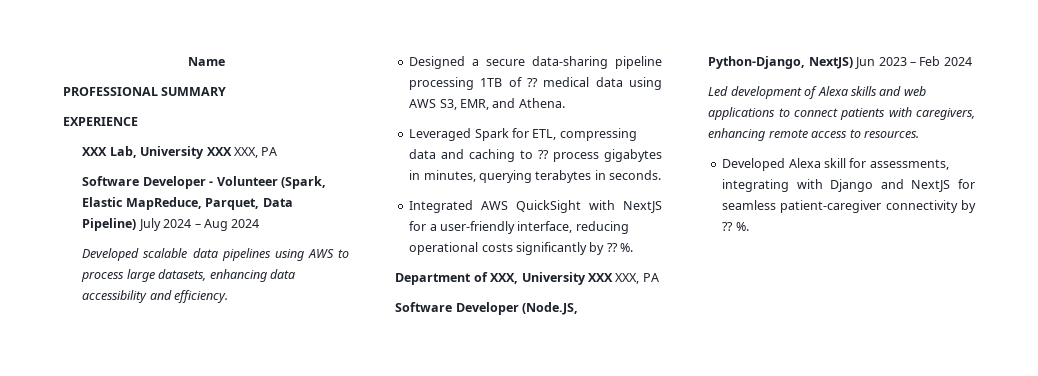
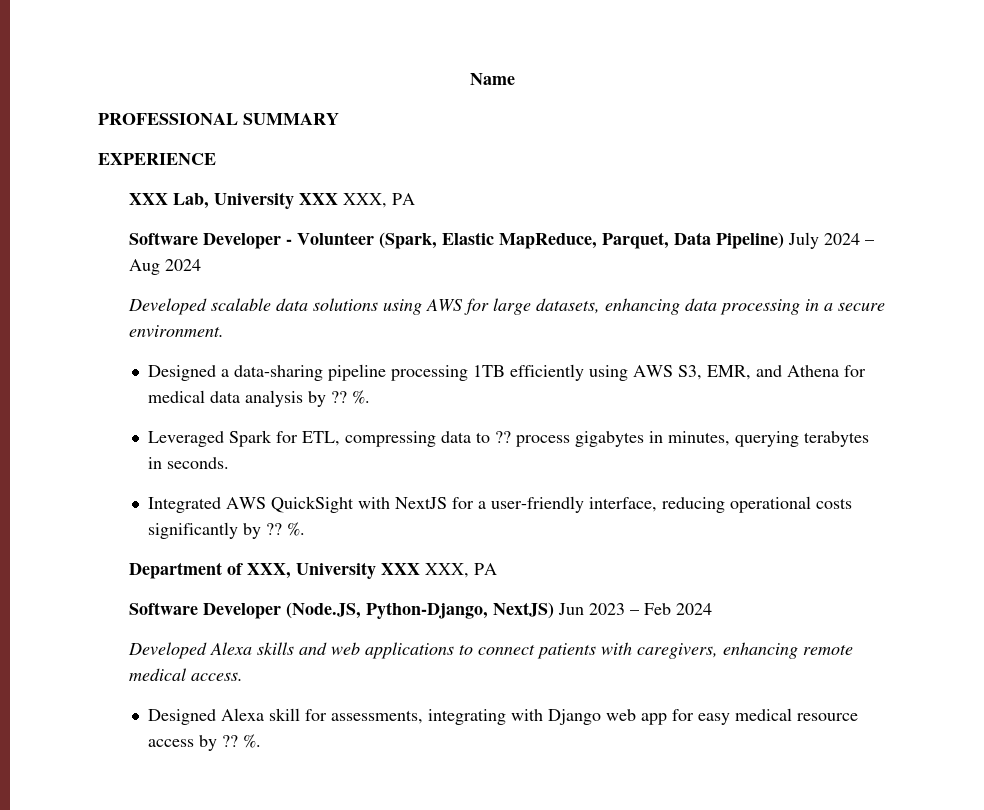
- Developed scalable data pipelines using AWS to process large datasets, enhancing data accessibility and efficiency.
+ Developed scalable data solutions using AWS for large datasets, enhancing data processing in a secure environment.
- Designed a secure data-sharing pipeline processing 1TB of ?? medical data using AWS S3, EMR, and Athena.
+ Designed a data-sharing pipeline processing 1TB efficiently using AWS S3, EMR, and Athena for medical data analysis by ?? %.
- Leveraged Spark for ETL, compressing data and caching to ?? process gigabytes in minutes, querying terabytes in seconds.
+ Leveraged Spark for ETL, compressing data to ?? process gigabytes in minutes, querying terabytes in seconds.
- Led development of Alexa skills and web applications to connect patients with caregivers, enhancing remote access to resources.
- Developed Alexa skill for assessments, integrating with Django and NextJS for seamless patient-caregiver connectivity by ??
+ Developed Alexa skills and web applications to connect patients with caregivers, enhancing remote medical access.
+ Designed Alexa skill for assessments, integrating with Django web app for easy medical resource access by ??

